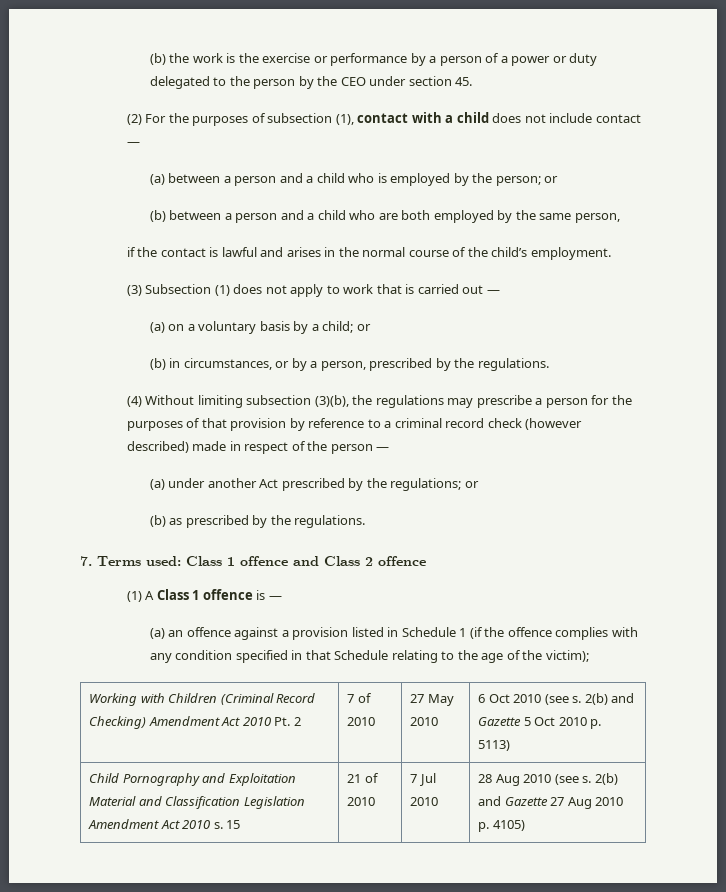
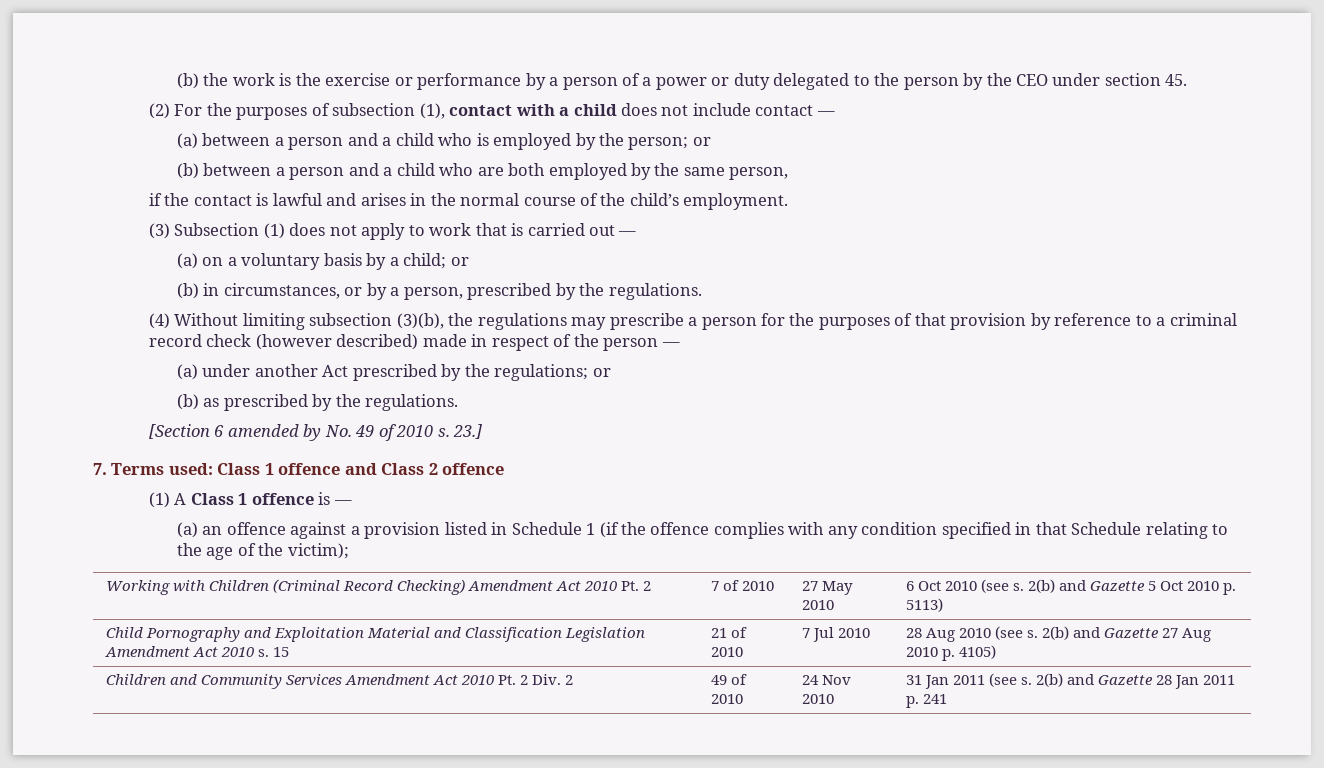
+ [Section 6 amended by No. 49 of 2010 s. 23.]
+ Children and Community Services Amendment Act 2010 Pt. 2 Div. 2 | 49 of 2010 | 24 Nov 2010 | 31 Jan 2011 (see s. 2(b) and Gazette 28 Jan 2011 p. 241

